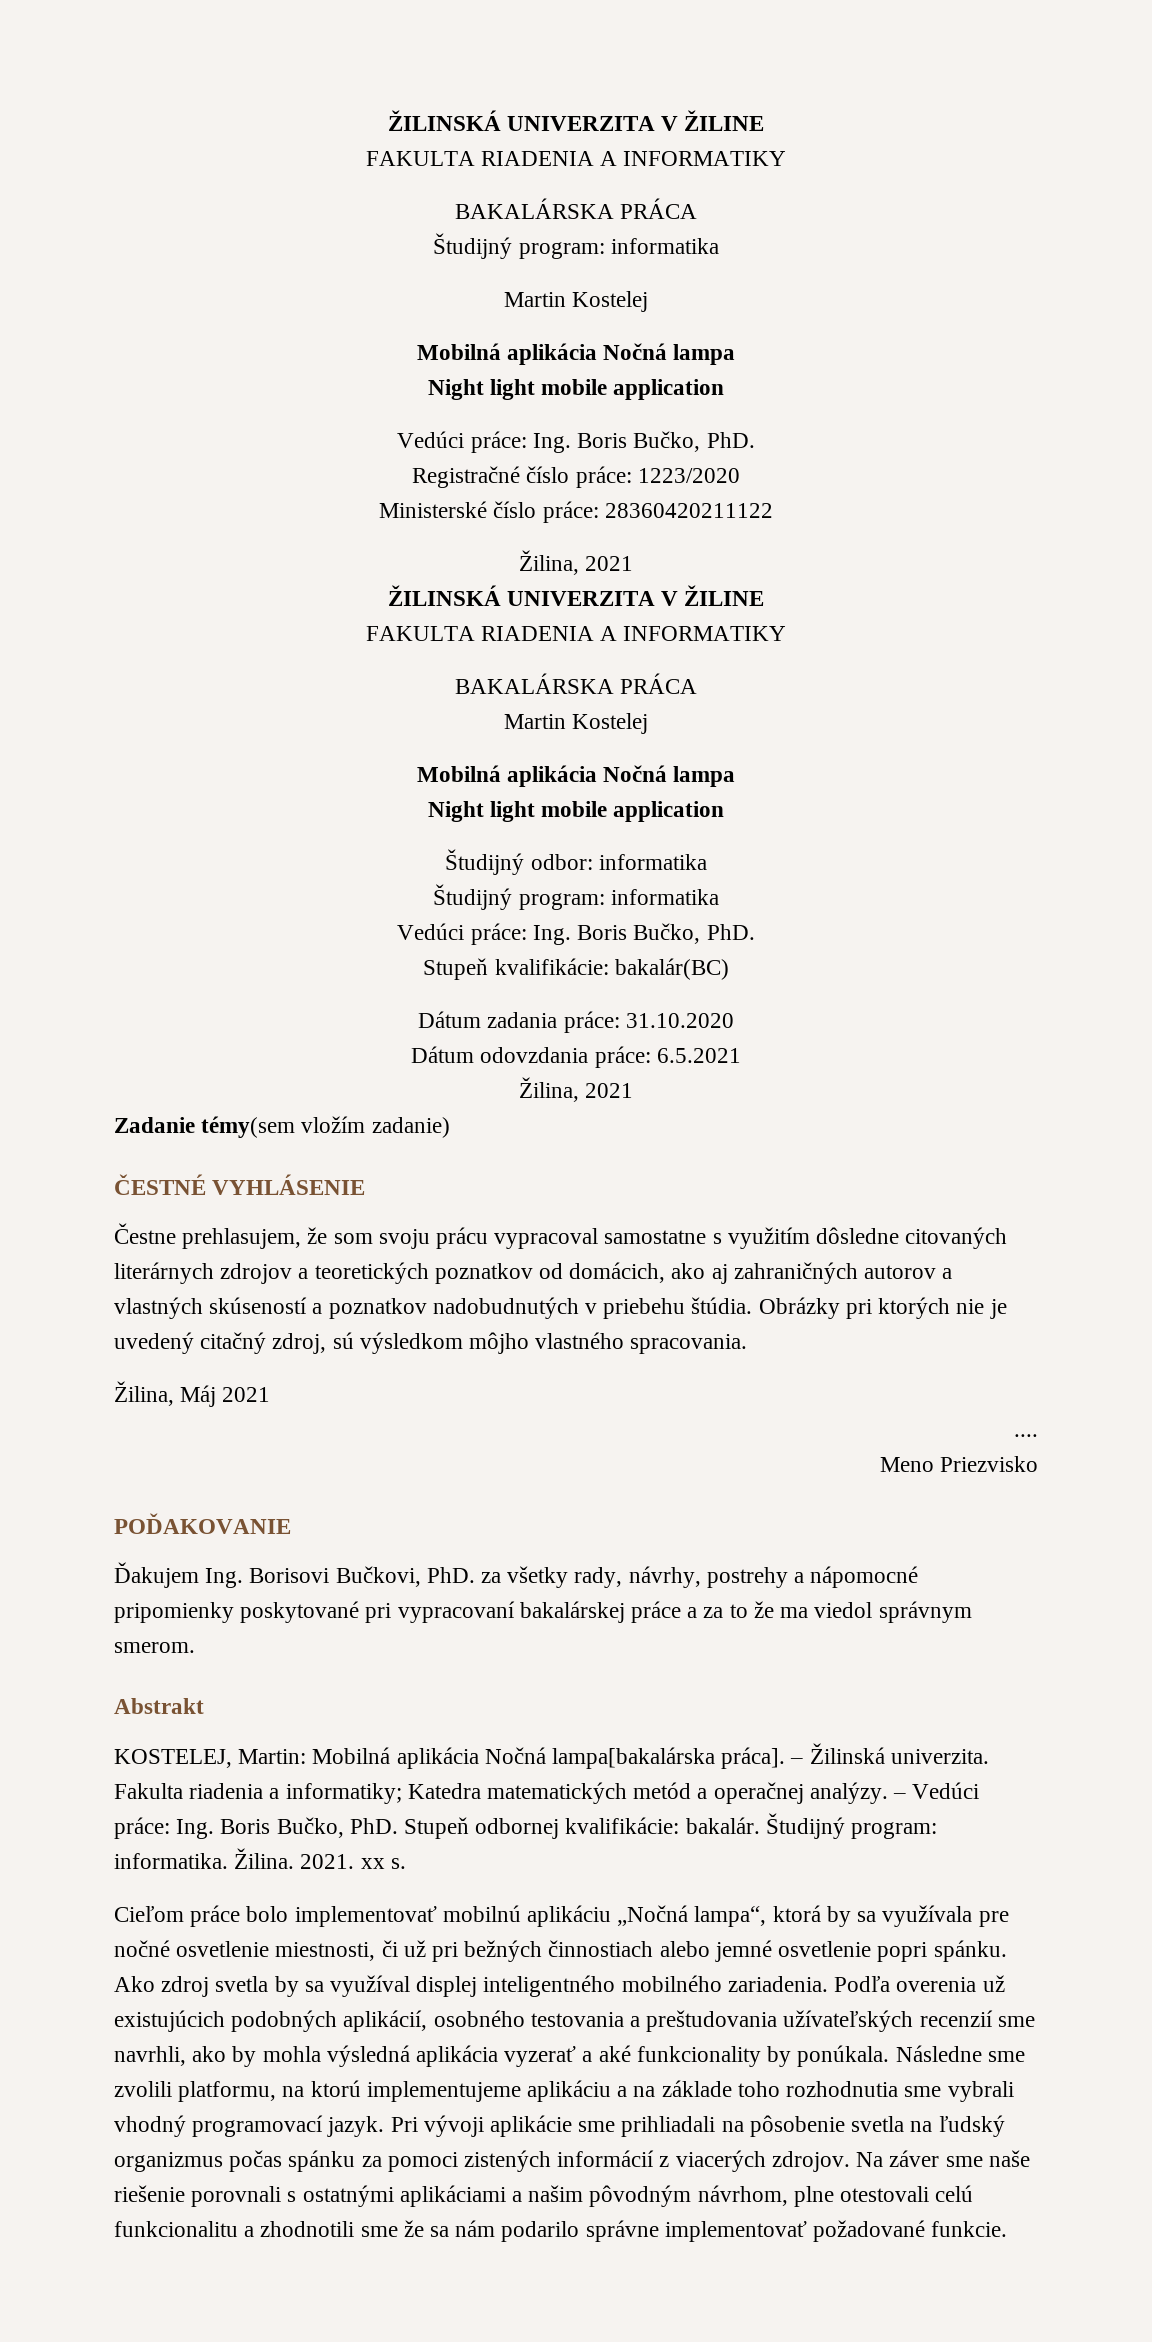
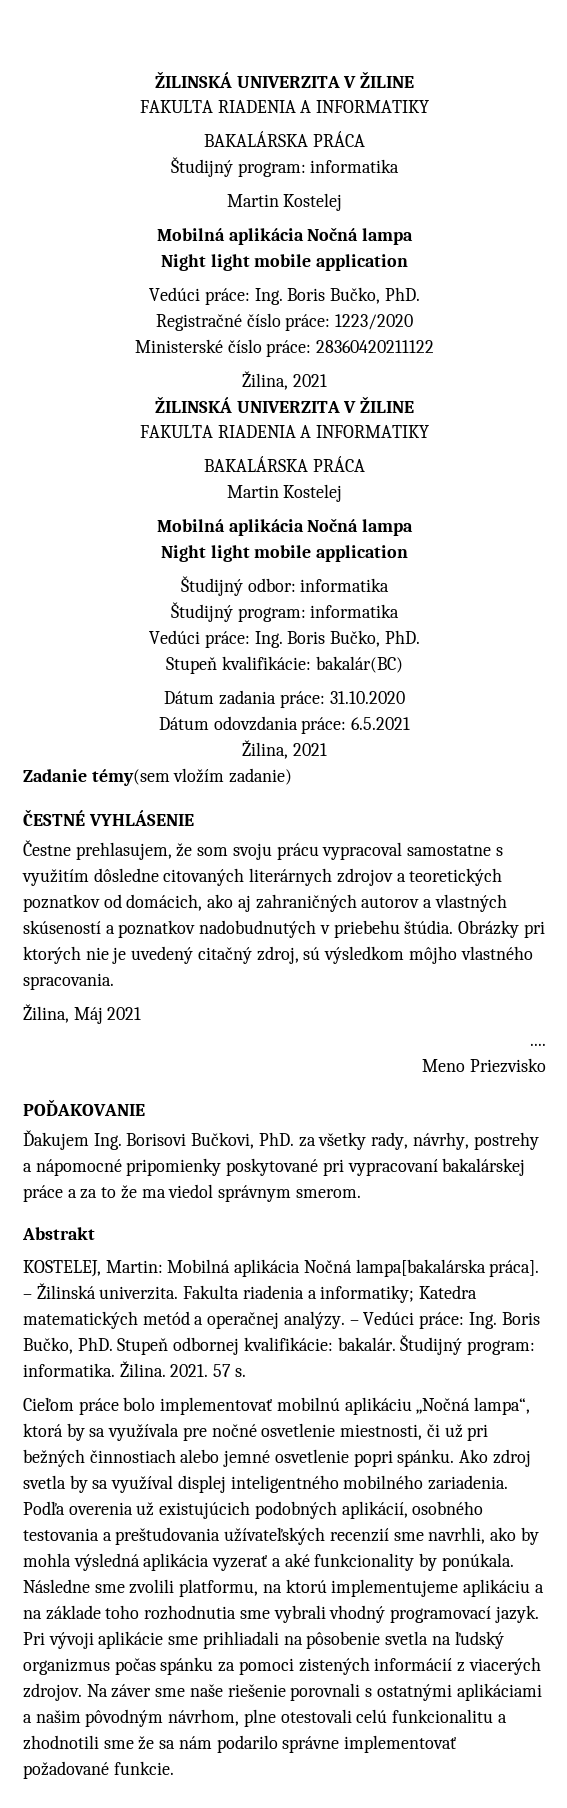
- 2021. xx s.
+ 2021. 57 s.

